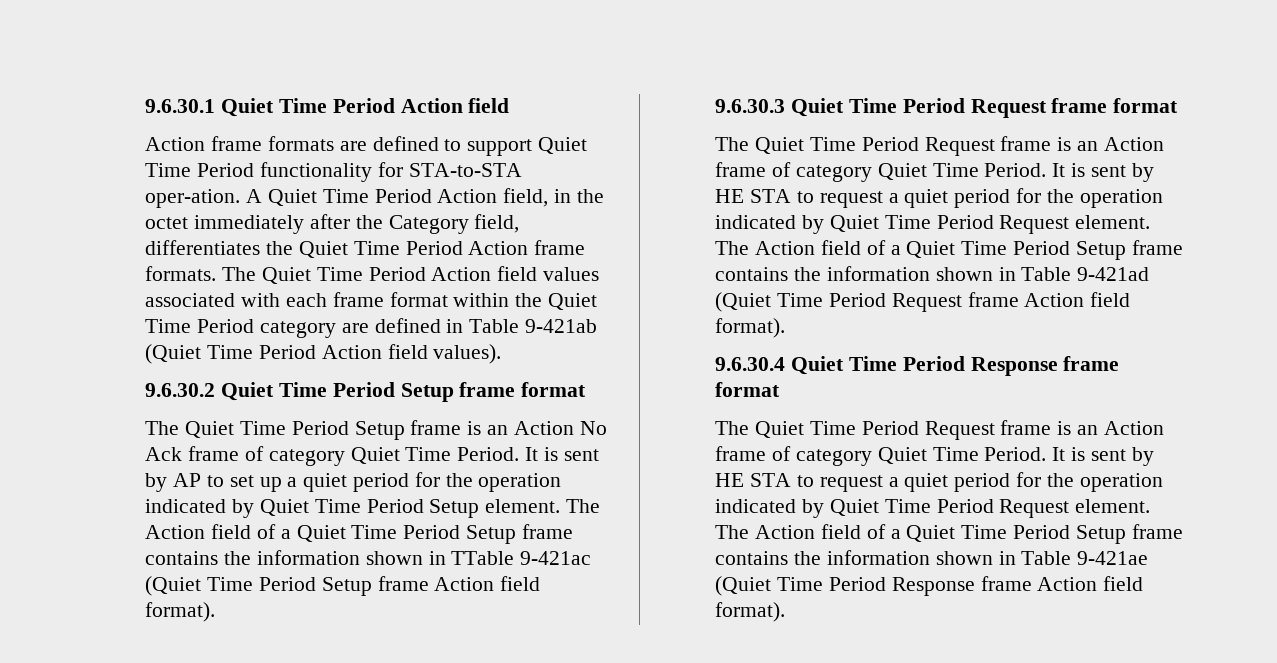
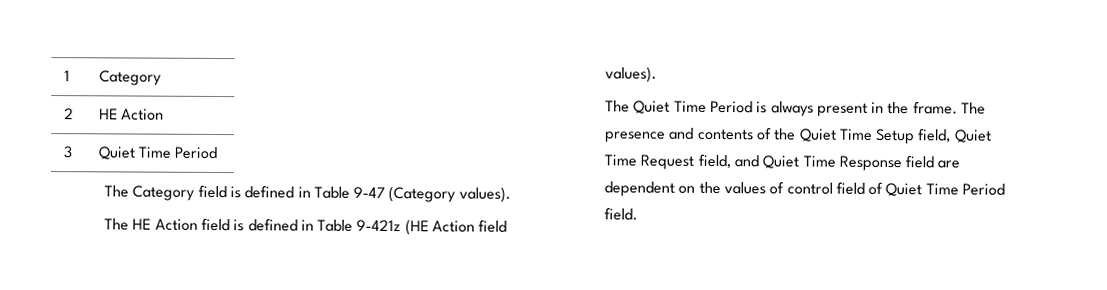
- 9.6.30.1 Quiet Time Period Action field
- Action frame formats are defined to support Quiet Time Period functionality for STA-to-STA oper-ation. A Quiet Time Period Action field, in the octet immediately after the Category field, differentiates the Quiet Time Period Action frame formats. The Quiet Time Period Action field values associated with each frame format within the Quiet Time Period category are defined in Table 9-421ab (Quiet Time Period Action field values).
- 9.6.30.2 Quiet Time Period Setup frame format
- The Quiet Time Period Setup frame is an Action No Ack frame of category Quiet Time Period. It is sent by AP to set up a quiet period for the operation indicated by Quiet Time Period Setup element. The Action field of a Quiet Time Period Setup frame contains the information shown in TTable 9-421ac (Quiet Time Period Setup frame Action field format).
- 9.6.30.3 Quiet Time Period Request frame format
- The Quiet Time Period Request frame is an Action frame of category Quiet Time Period. It is sent by HE STA to request a quiet period for the operation indicated by Quiet Time Period Request element. The Action field of a Quiet Time Period Setup frame contains the information shown in Table 9-421ad (Quiet Time Period Request frame Action field format).
- 9.6.30.4 Quiet Time Period Response frame format
- The Quiet Time Period Request frame is an Action frame of category Quiet Time Period. It is sent by HE STA to request a quiet period for the operation indicated by Quiet Time Period Request element. The Action field of a Quiet Time Period Setup frame contains the information shown in Table 9-421ae (Quiet Time Period Response frame Action field format).
+ 1 | Category
+ 2 | HE Action
+ 3 | Quiet Time Period
+ The Category field is defined in Table 9-47 (Category values).
+ The HE Action field is defined in Table 9-421z (HE Action field values).
+ The Quiet Time Period is always present in the frame. The presence and contents of the Quiet Time Setup field, Quiet Time Request field, and Quiet Time Response field are dependent on the values of control field of Quiet Time Period field.

